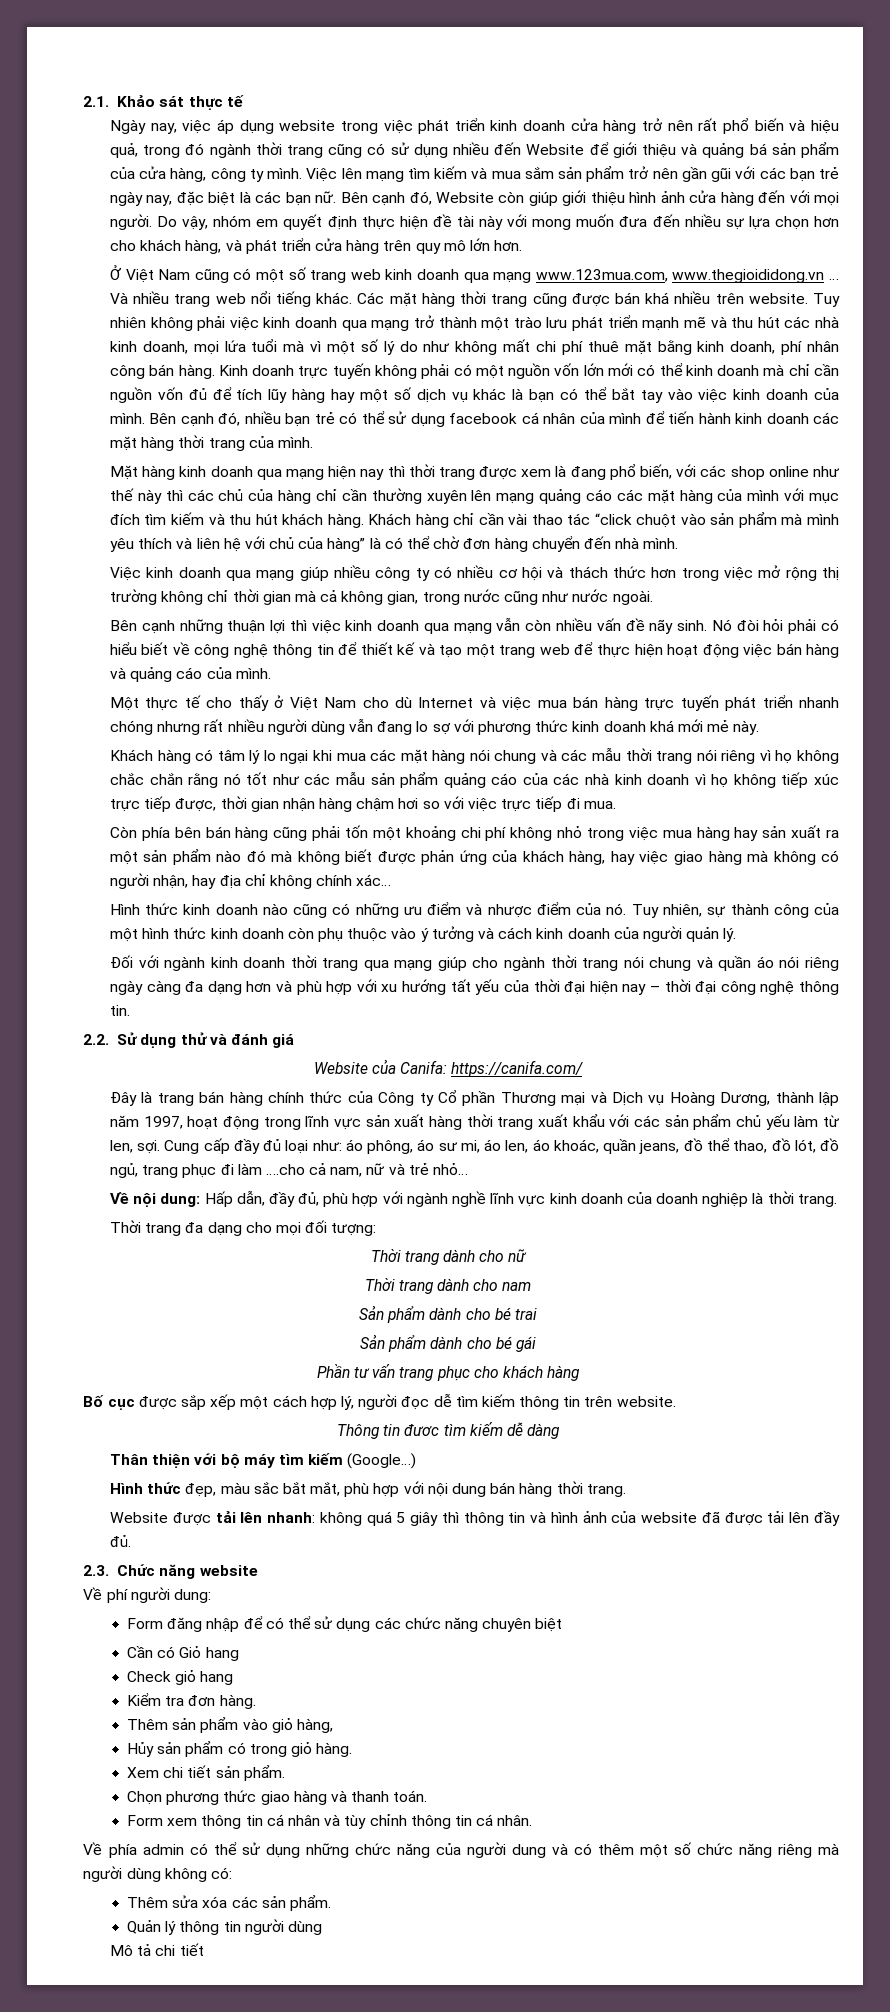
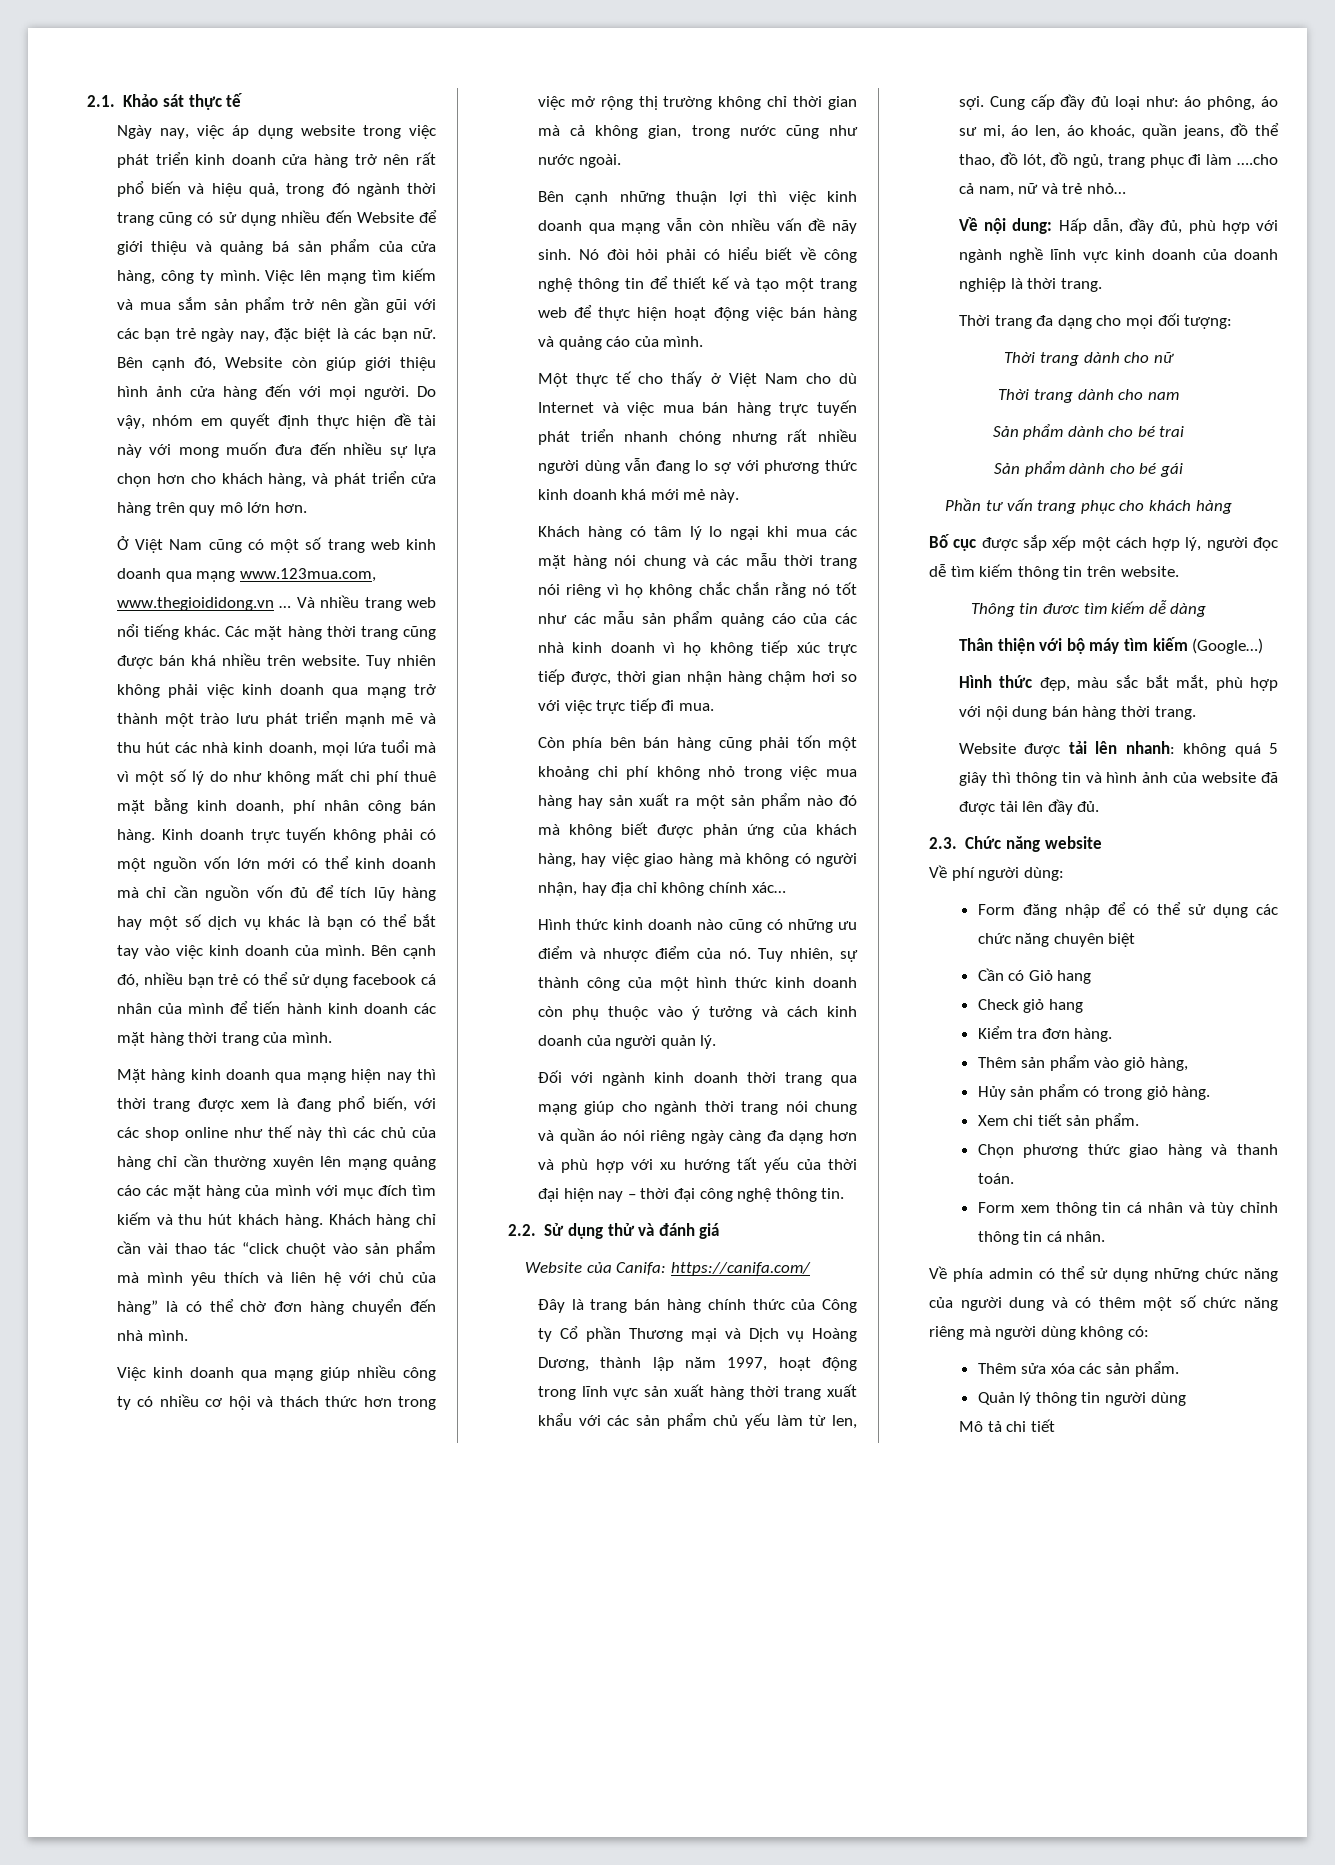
- Về phí người dung:
+ Về phí người dùng:

